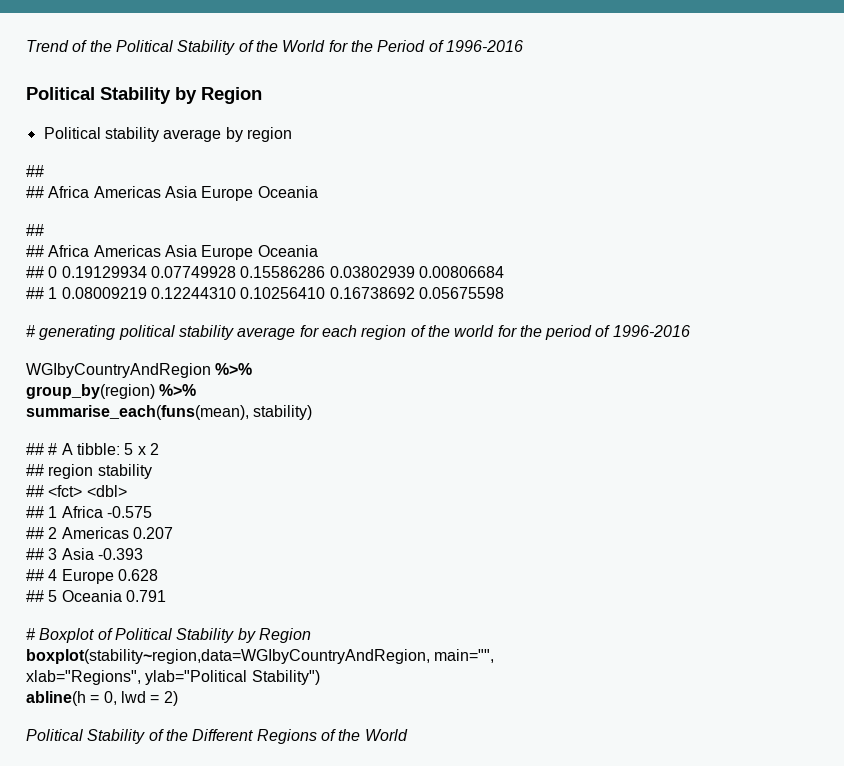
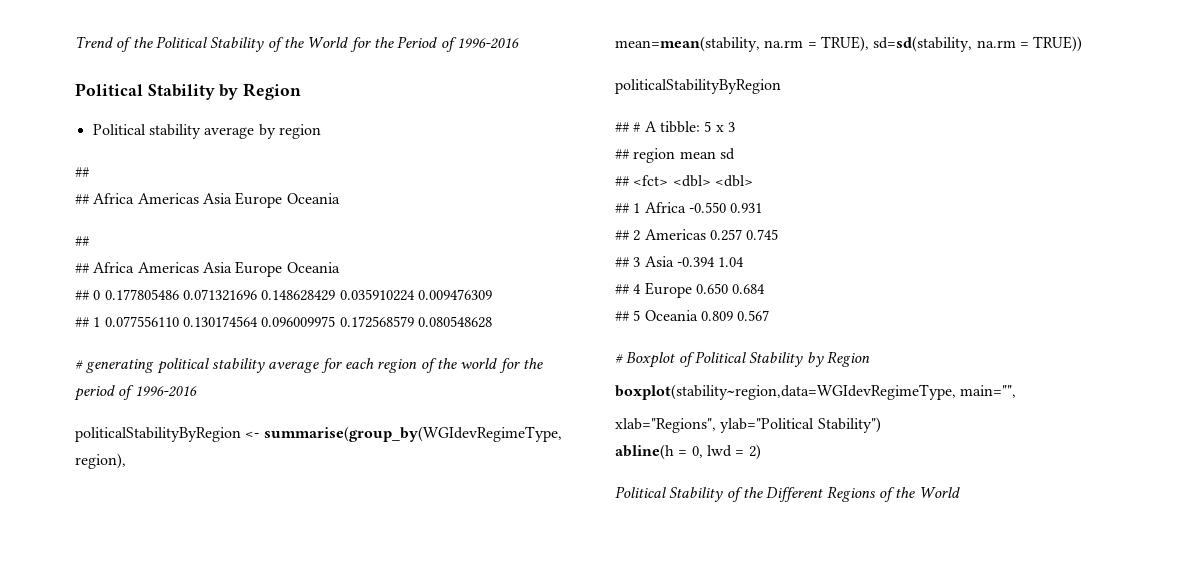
- ## 0 0.19129934 0.07749928 0.15586286 0.03802939 0.00806684
- ## 1 0.08009219 0.12244310 0.10256410 0.16738692 0.05675598
+ ## 0 0.177805486 0.071321696 0.148628429 0.035910224 0.009476309
+ ## 1 0.077556110 0.130174564 0.096009975 0.172568579 0.080548628
- WGIbyCountryAndRegion %>%
- group_by(region) %>%
- summarise_each(funs(mean), stability)
+ politicalStabilityByRegion <- summarise(group_by(WGIdevRegimeType, region),
+ mean=mean(stability, na.rm = TRUE), sd=sd(stability, na.rm = TRUE))
+ politicalStabilityByRegion
- ## # A tibble: 5 x 2
+ ## # A tibble: 5 x 3
- ## region stability
+ ## region mean sd
- ## <fct> <dbl>
+ ## <fct> <dbl> <dbl>
- ## 1 Africa -0.575
+ ## 1 Africa -0.550 0.931
- ## 2 Americas 0.207
+ ## 2 Americas 0.257 0.745
- ## 3 Asia -0.393
+ ## 3 Asia -0.394 1.04
- ## 4 Europe 0.628
+ ## 4 Europe 0.650 0.684
- ## 5 Oceania 0.791
+ ## 5 Oceania 0.809 0.567
- boxplot(stability~region,data=WGIbyCountryAndRegion, main="",
+ boxplot(stability~region,data=WGIdevRegimeType, main="",

